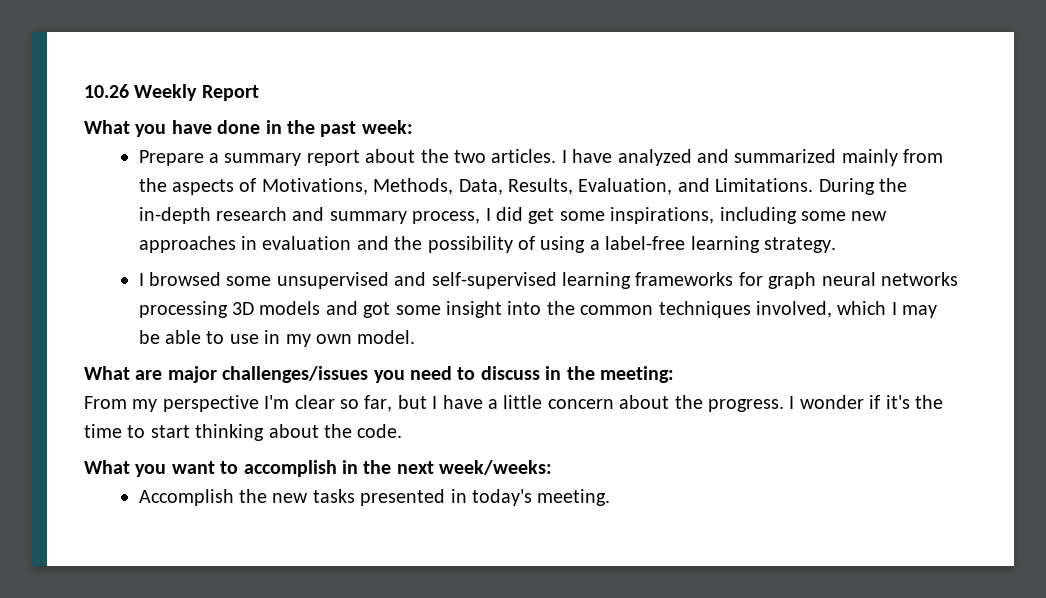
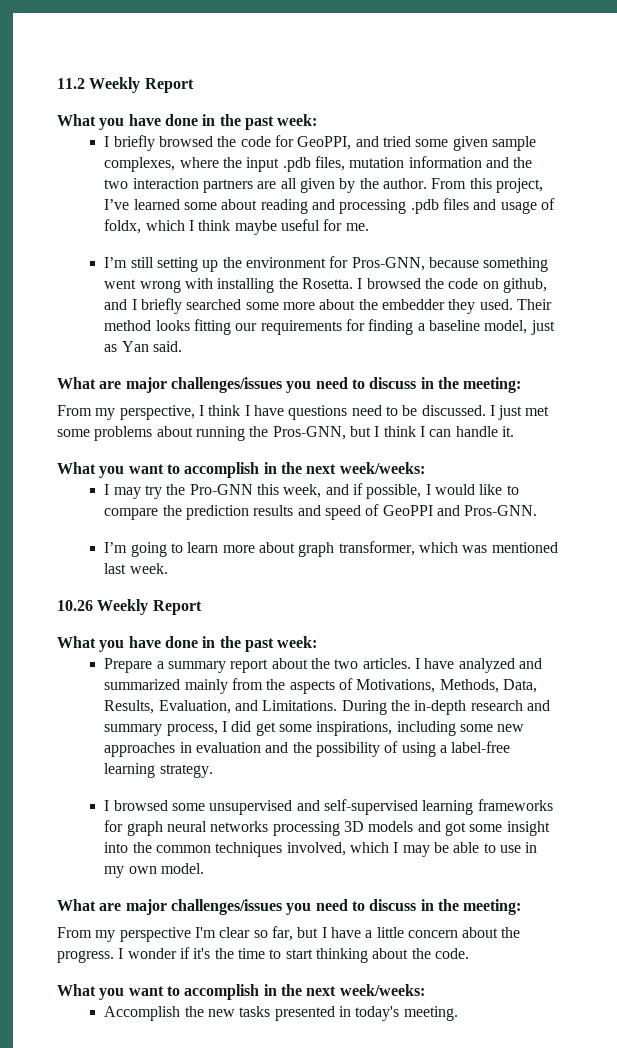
+ 11.2 Weekly Report
+ What you have done in the past week:
+ I briefly browsed the code for GeoPPI, and tried some given sample complexes, where the input .pdb files, mutation information and the two interaction partners are all given by the author. From this project, I’ve learned some about reading and processing .pdb files and usage of foldx, which I think maybe useful for me.
+ I’m still setting up the environment for Pros-GNN, because something went wrong with installing the Rosetta. I browsed the code on github, and I briefly searched some more about the embedder they used. Their method looks fitting our requirements for finding a baseline model, just as Yan said.
+ What are major challenges/issues you need to discuss in the meeting:
+ From my perspective, I think I have questions need to be discussed. I just met some problems about running the Pros-GNN, but I think I can handle it.
+ What you want to accomplish in the next week/weeks:
+ I may try the Pro-GNN this week, and if possible, I would like to compare the prediction results and speed of GeoPPI and Pros-GNN.
+ I’m going to learn more about graph transformer, which was mentioned last week.

